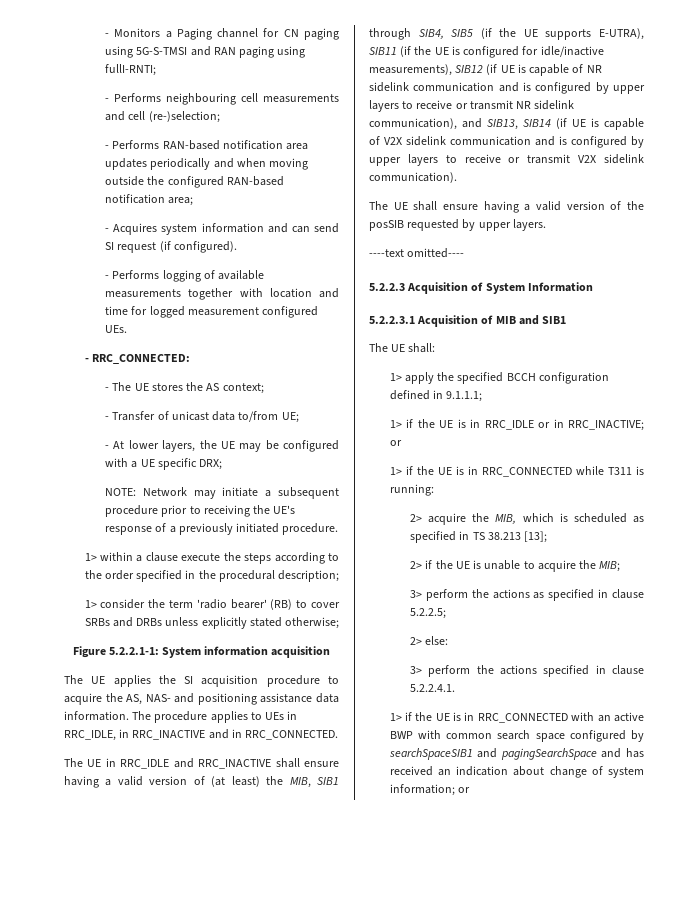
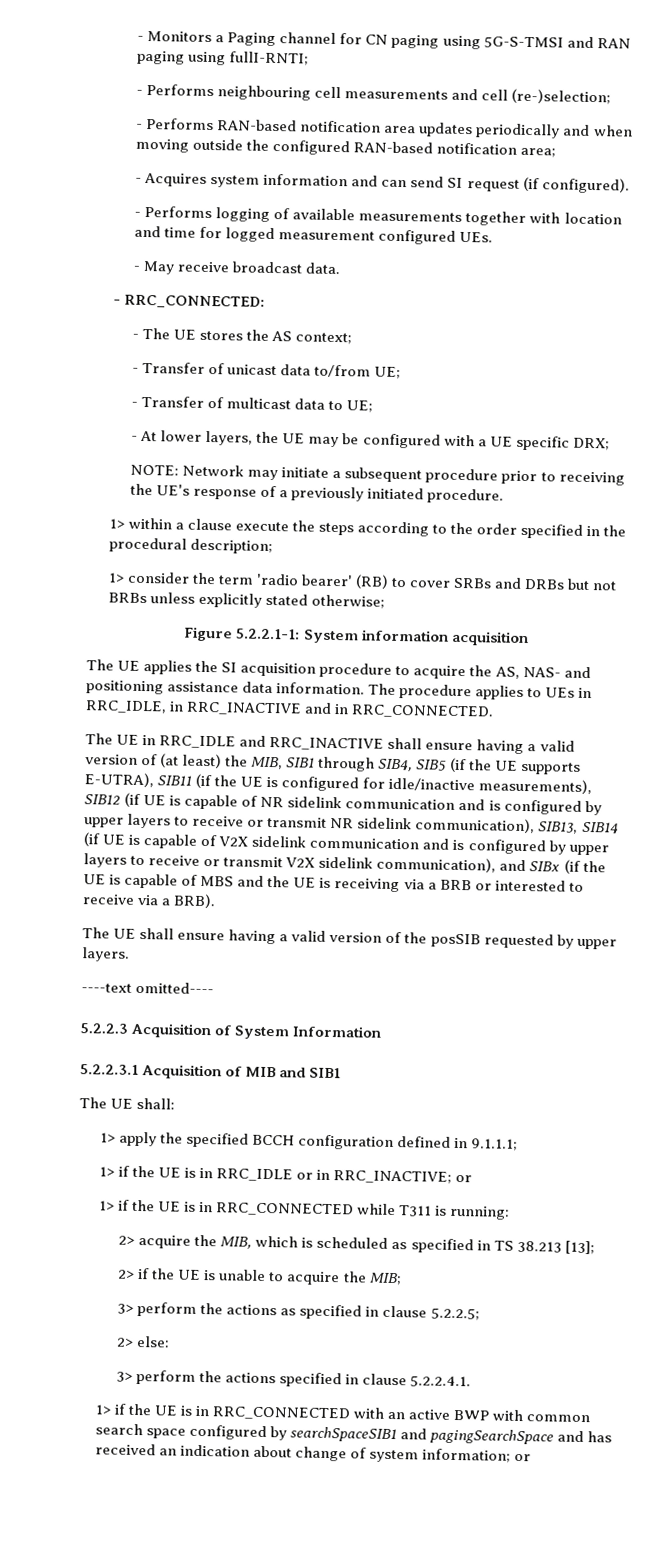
+ - May receive broadcast data.
+ - Transfer of multicast data to UE;
- 1> consider the term 'radio bearer' (RB) to cover SRBs and DRBs unless explicitly stated otherwise;
+ 1> consider the term 'radio bearer' (RB) to cover SRBs and DRBs but not BRBs unless explicitly stated otherwise;
- The UE in RRC_IDLE and RRC_INACTIVE shall ensure having a valid version of (at least) the MIB, SIB1 through SIB4, SIB5 (if the UE supports E-UTRA), SIB11 (if the UE is configured for idle/inactive measurements), SIB12 (if UE is capable of NR sidelink communication and is configured by upper layers to receive or transmit NR sidelink communication), and SIB13, SIB14 (if UE is capable of V2X sidelink communication and is configured by upper layers to receive or transmit V2X sidelink communication).
+ The UE in RRC_IDLE and RRC_INACTIVE shall ensure having a valid version of (at least) the MIB, SIB1 through SIB4, SIB5 (if the UE supports E-UTRA), SIB11 (if the UE is configured for idle/inactive measurements), SIB12 (if UE is capable of NR sidelink communication and is configured by upper layers to receive or transmit NR sidelink communication), SIB13, SIB14 (if UE is capable of V2X sidelink communication and is configured by upper layers to receive or transmit V2X sidelink communication), and SIBx (if the UE is capable of MBS and the UE is receiving via a BRB or interested to receive via a BRB).

